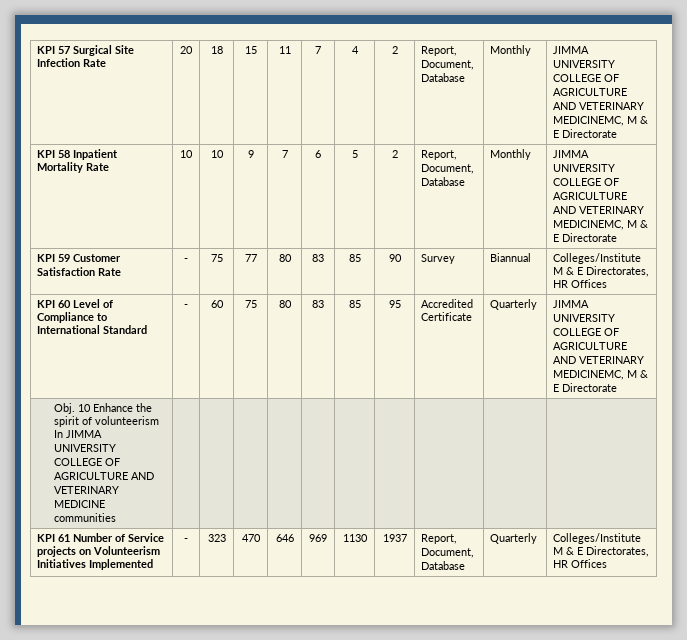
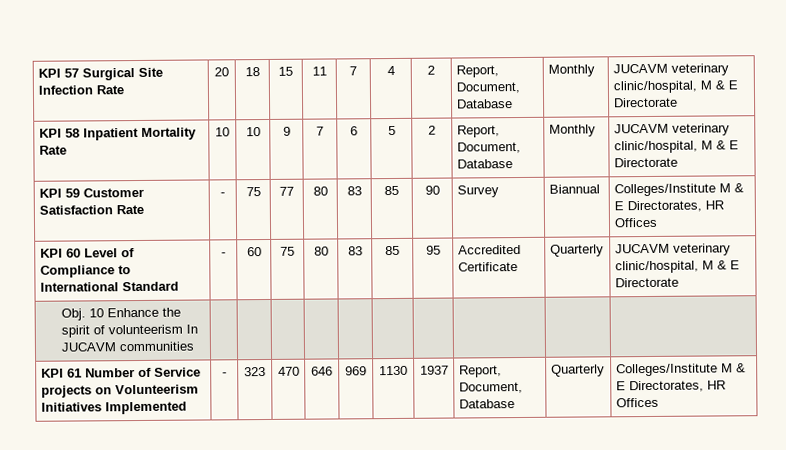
- KPI 57 Surgical Site Infection Rate | 20 | 18 | 15 | 11 | 7 | 4 | 2 | Report, Document, Database | Monthly | JIMMA UNIVERSITY COLLEGE OF AGRICULTURE AND VETERINARY MEDICINEMC, M & E Directorate
+ KPI 57 Surgical Site Infection Rate | 20 | 18 | 15 | 11 | 7 | 4 | 2 | Report, Document, Database | Monthly | JUCAVM veterinary clinic/hospital, M & E Directorate
- KPI 58 Inpatient Mortality Rate | 10 | 10 | 9 | 7 | 6 | 5 | 2 | Report, Document, Database | Monthly | JIMMA UNIVERSITY COLLEGE OF AGRICULTURE AND VETERINARY MEDICINEMC, M & E Directorate
+ KPI 58 Inpatient Mortality Rate | 10 | 10 | 9 | 7 | 6 | 5 | 2 | Report, Document, Database | Monthly | JUCAVM veterinary clinic/hospital, M & E Directorate
- KPI 60 Level of Compliance to International Standard | - | 60 | 75 | 80 | 83 | 85 | 95 | Accredited Certificate | Quarterly | JIMMA UNIVERSITY COLLEGE OF AGRICULTURE AND VETERINARY MEDICINEMC, M & E Directorate
+ KPI 60 Level of Compliance to International Standard | - | 60 | 75 | 80 | 83 | 85 | 95 | Accredited Certificate | Quarterly | JUCAVM veterinary clinic/hospital, M & E Directorate
- Obj. 10 Enhance the spirit of volunteerism In JIMMA UNIVERSITY COLLEGE OF AGRICULTURE AND VETERINARY MEDICINE communities | | | | | | | | | |
+ Obj. 10 Enhance the spirit of volunteerism In JUCAVM communities | | | | | | | | | |

